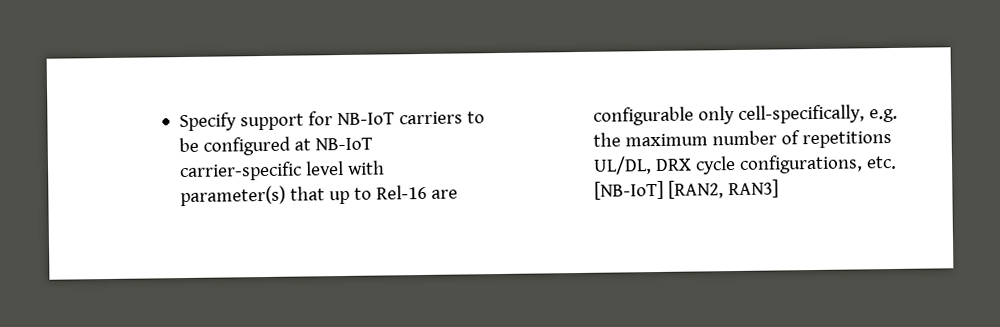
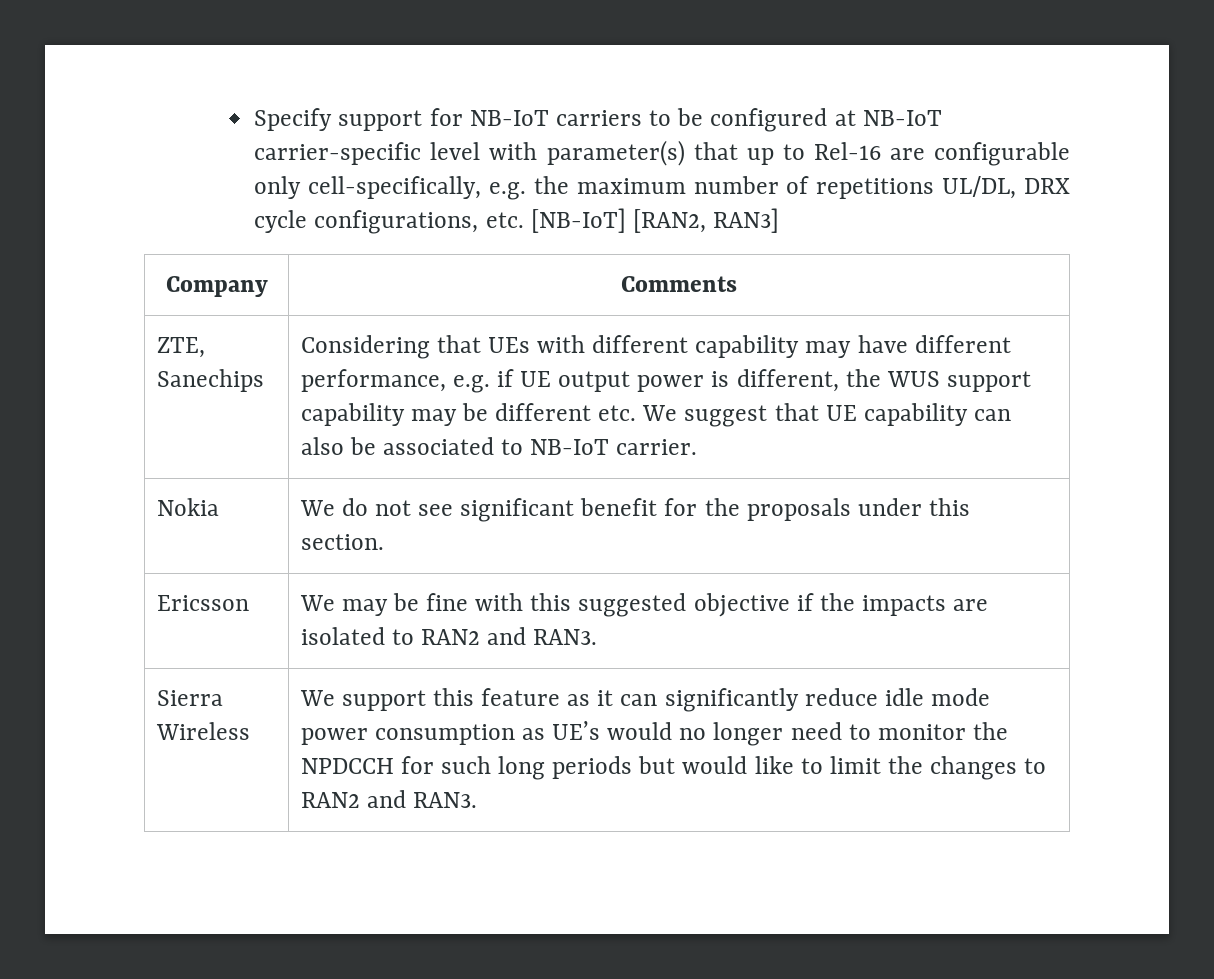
+ Company | Comments
+ ZTE, Sanechips | Considering that UEs with different capability may have different performance, e.g. if UE output power is different, the WUS support capability may be different etc. We suggest that UE capability can also be associated to NB-IoT carrier.
+ Nokia | We do not see significant benefit for the proposals under this section.
+ Ericsson | We may be fine with this suggested objective if the impacts are isolated to RAN2 and RAN3.
+ Sierra Wireless | We support this feature as it can significantly reduce idle mode power consumption as UE’s would no longer need to monitor the NPDCCH for such long periods but would like to limit the changes to RAN2 and RAN3.

